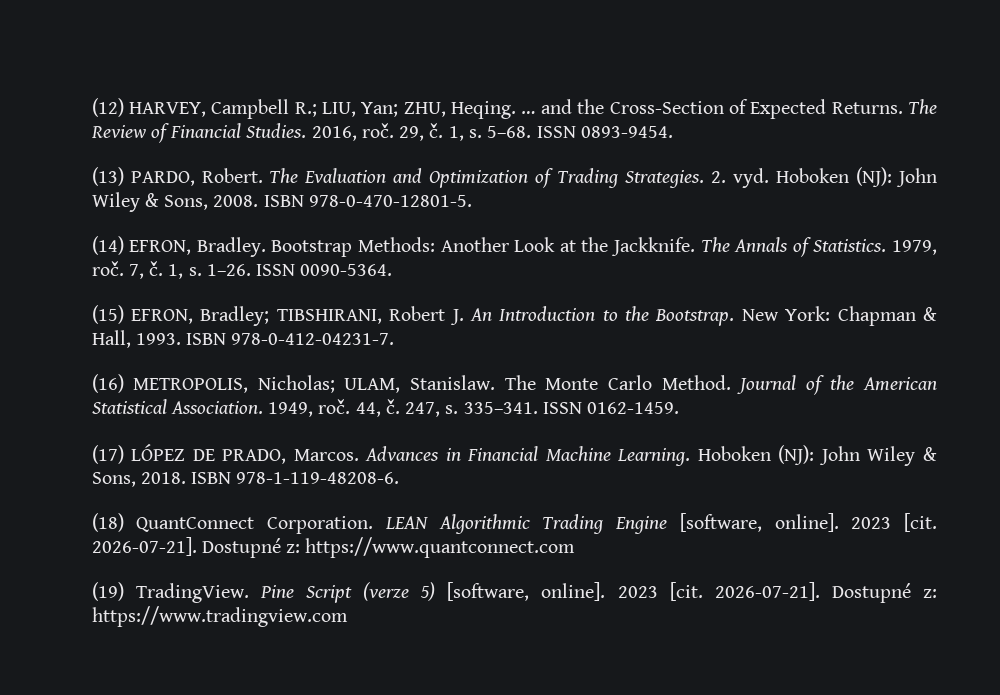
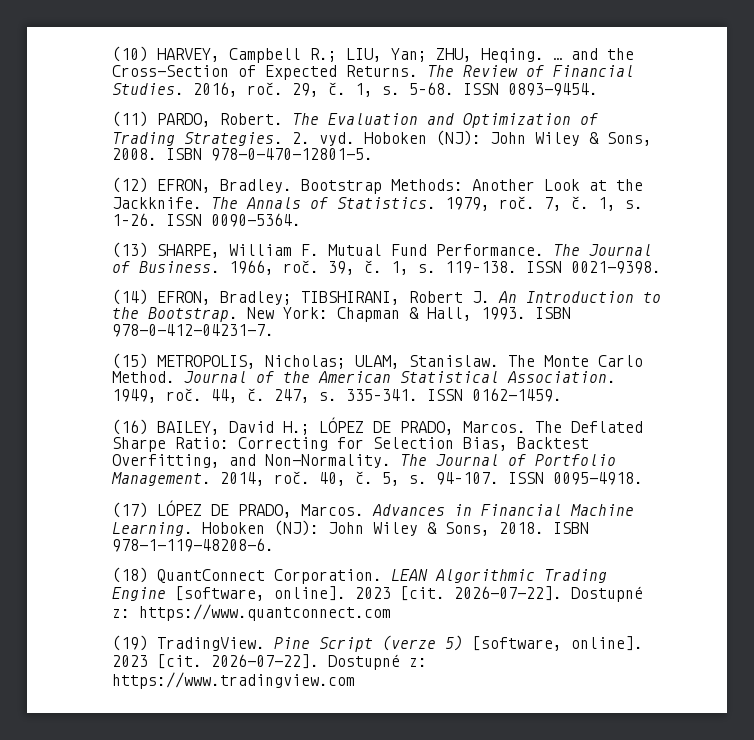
- (12) HARVEY, Campbell R.; LIU, Yan; ZHU, Heqing.
+ (10) HARVEY, Campbell R.; LIU, Yan; ZHU, Heqing.
- (13) PARDO, Robert.
+ (11) PARDO, Robert.
- (14) EFRON, Bradley.
+ (12) EFRON, Bradley.
- (15) EFRON, Bradley; TIBSHIRANI, Robert J. An Introduction to the Bootstrap.
+ (13) SHARPE, William F. Mutual Fund Performance. The Journal of Business. 1966, roč. 39, č. 1, s. 119–138. ISSN 0021-9398.
+ (14) EFRON, Bradley; TIBSHIRANI, Robert J. An Introduction to the Bootstrap.
- (16) METROPOLIS, Nicholas; ULAM, Stanislaw.
+ (15) METROPOLIS, Nicholas; ULAM, Stanislaw.
+ (16) BAILEY, David H.; LÓPEZ DE PRADO, Marcos. The Deflated Sharpe Ratio: Correcting for Selection Bias, Backtest Overfitting, and Non-Normality. The Journal of Portfolio Management. 2014, roč. 40, č. 5, s. 94–107. ISSN 0095-4918.
- LEAN Algorithmic Trading Engine [software, online]. 2023 [cit. 2026-07-21].
+ LEAN Algorithmic Trading Engine [software, online]. 2023 [cit. 2026-07-22].
- Pine Script (verze 5) [software, online]. 2023 [cit. 2026-07-21].
+ Pine Script (verze 5) [software, online]. 2023 [cit. 2026-07-22].

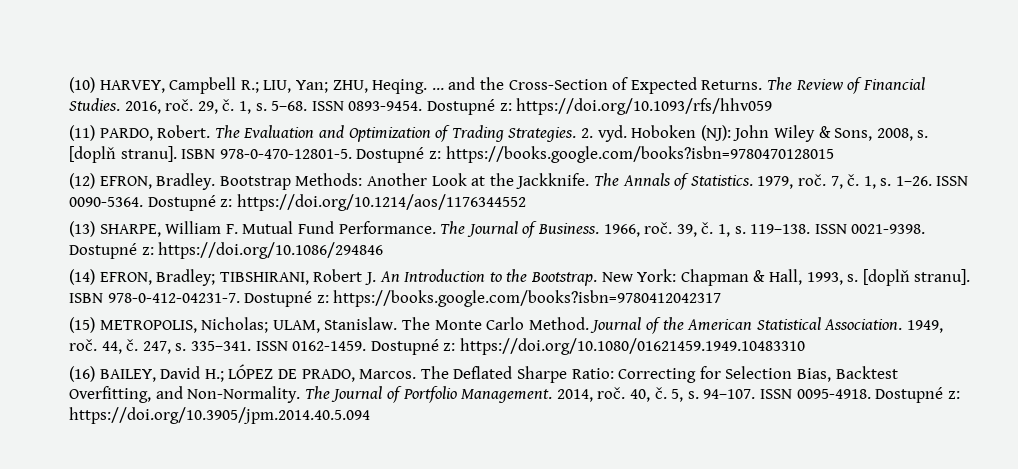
+ Dostupné z: https://doi.org/10.1093/rfs/hhv059
- Hoboken (NJ): John Wiley & Sons, 2008.
+ Hoboken (NJ): John Wiley & Sons, 2008, s. [doplň stranu].
+ Dostupné z: https://books.google.com/books?isbn=9780470128015
+ Dostupné z: https://doi.org/10.1214/aos/1176344552
+ Dostupné z: https://doi.org/10.1086/294846
- New York: Chapman & Hall, 1993.
+ New York: Chapman & Hall, 1993, s. [doplň stranu].
+ Dostupné z: https://books.google.com/books?isbn=9780412042317
+ Dostupné z: https://doi.org/10.1080/01621459.1949.10483310
- ISSN 0095-4918.
- (17) LÓPEZ DE PRADO, Marcos. Advances in Financial Machine Learning. Hoboken (NJ): John Wiley & Sons, 2018. ISBN 978-1-119-48208-6.
- (18) QuantConnect Corporation. LEAN Algorithmic Trading Engine [software, online]. 2023 [cit. 2026-07-22]. Dostupné z: https://www.quantconnect.com
- (19) TradingView. Pine Script (verze 5) [software, online]. 2023 [cit. 2026-07-22]. Dostupné z: https://www.tradingview.com
+ ISSN 0095-4918. Dostupné z: https://doi.org/10.3905/jpm.2014.40.5.094

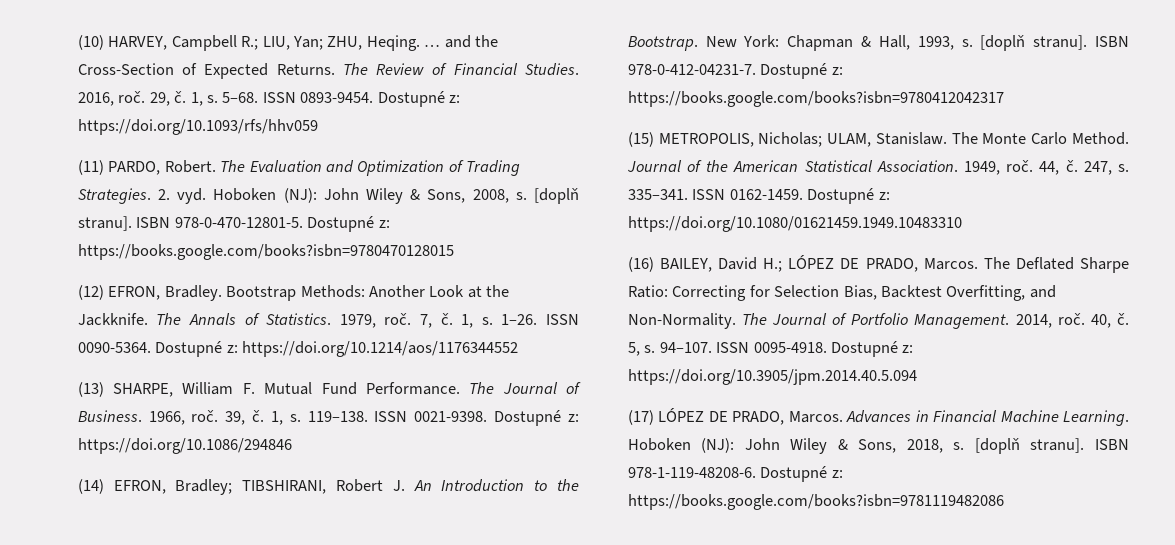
+ (17) LÓPEZ DE PRADO, Marcos. Advances in Financial Machine Learning. Hoboken (NJ): John Wiley & Sons, 2018, s. [doplň stranu]. ISBN 978-1-119-48208-6. Dostupné z: https://books.google.com/books?isbn=9781119482086

